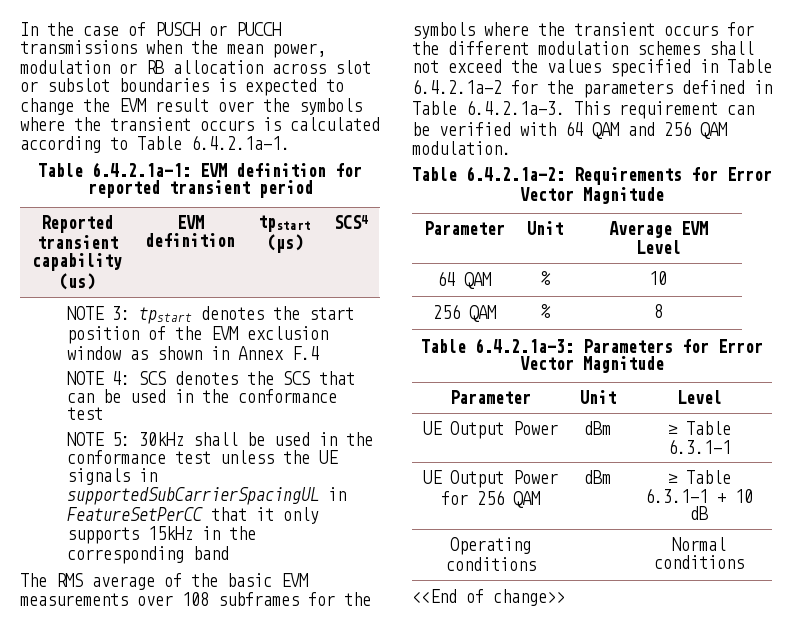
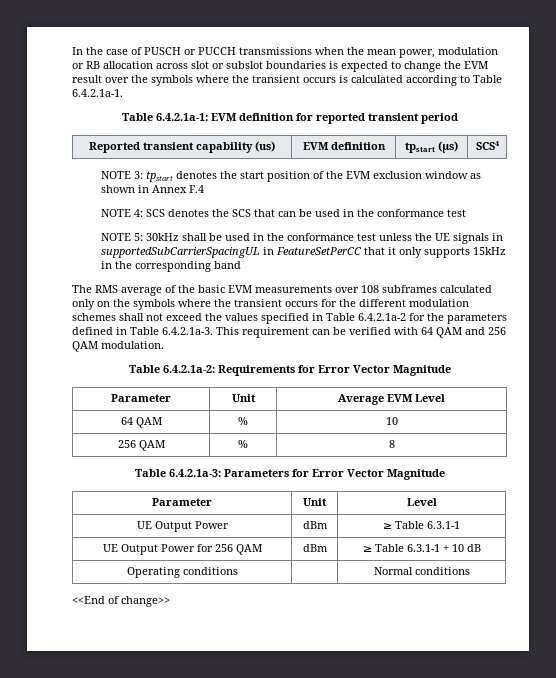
- The RMS average of the basic EVM measurements over 108 subframes for the symbols where the transient occurs for the different modulation schemes shall not exceed the values specified in Table 6.4.2.1a-2 for the parameters defined in Table 6.4.2.1a-3. This requirement can be verified with 64 QAM and 256 QAM modulation.
+ The RMS average of the basic EVM measurements over 108 subframes calculated only on the symbols where the transient occurs for the different modulation schemes shall not exceed the values specified in Table 6.4.2.1a-2 for the parameters defined in Table 6.4.2.1a-3. This requirement can be verified with 64 QAM and 256 QAM modulation.

